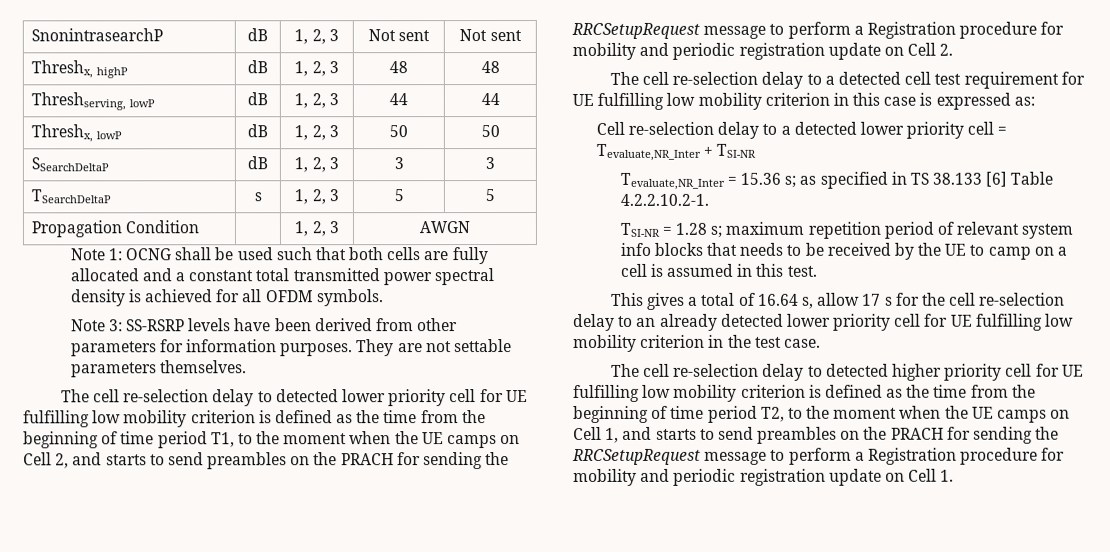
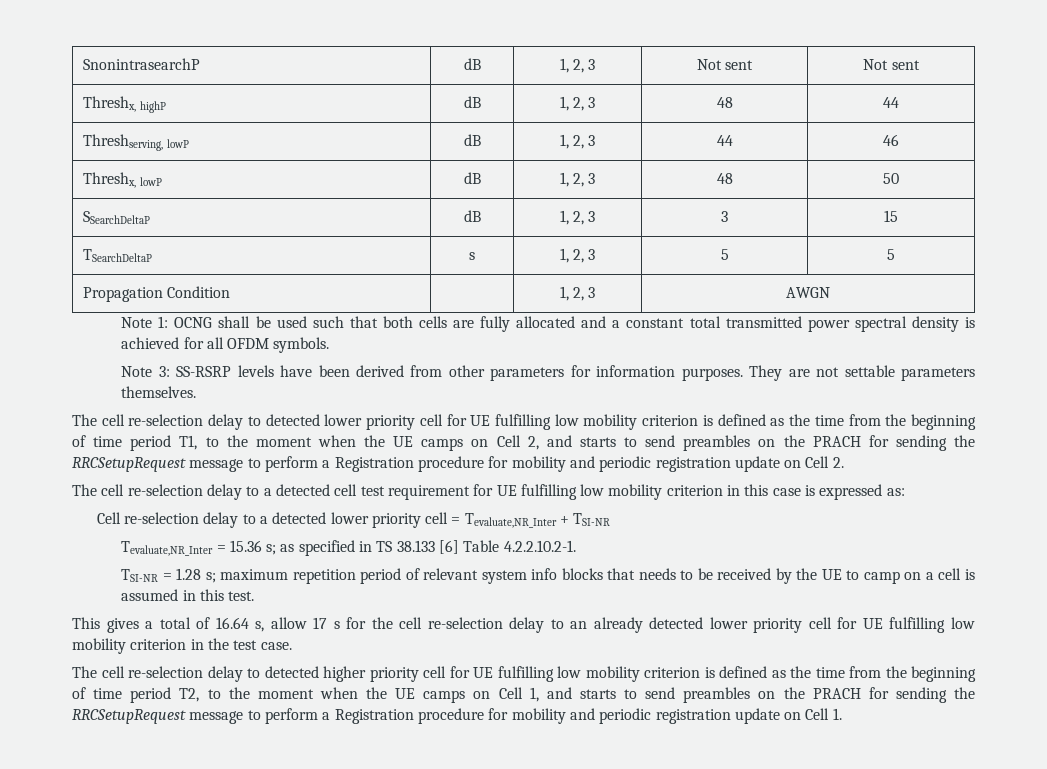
- Threshx, highP | dB | 1, 2, 3 | 48 | 48
+ Threshx, highP | dB | 1, 2, 3 | 48 | 44
- Threshserving, lowP | dB | 1, 2, 3 | 44 | 44
+ Threshserving, lowP | dB | 1, 2, 3 | 44 | 46
- Threshx, lowP | dB | 1, 2, 3 | 50 | 50
+ Threshx, lowP | dB | 1, 2, 3 | 48 | 50
- SSearchDeltaP | dB | 1, 2, 3 | 3 | 3
+ SSearchDeltaP | dB | 1, 2, 3 | 3 | 15

